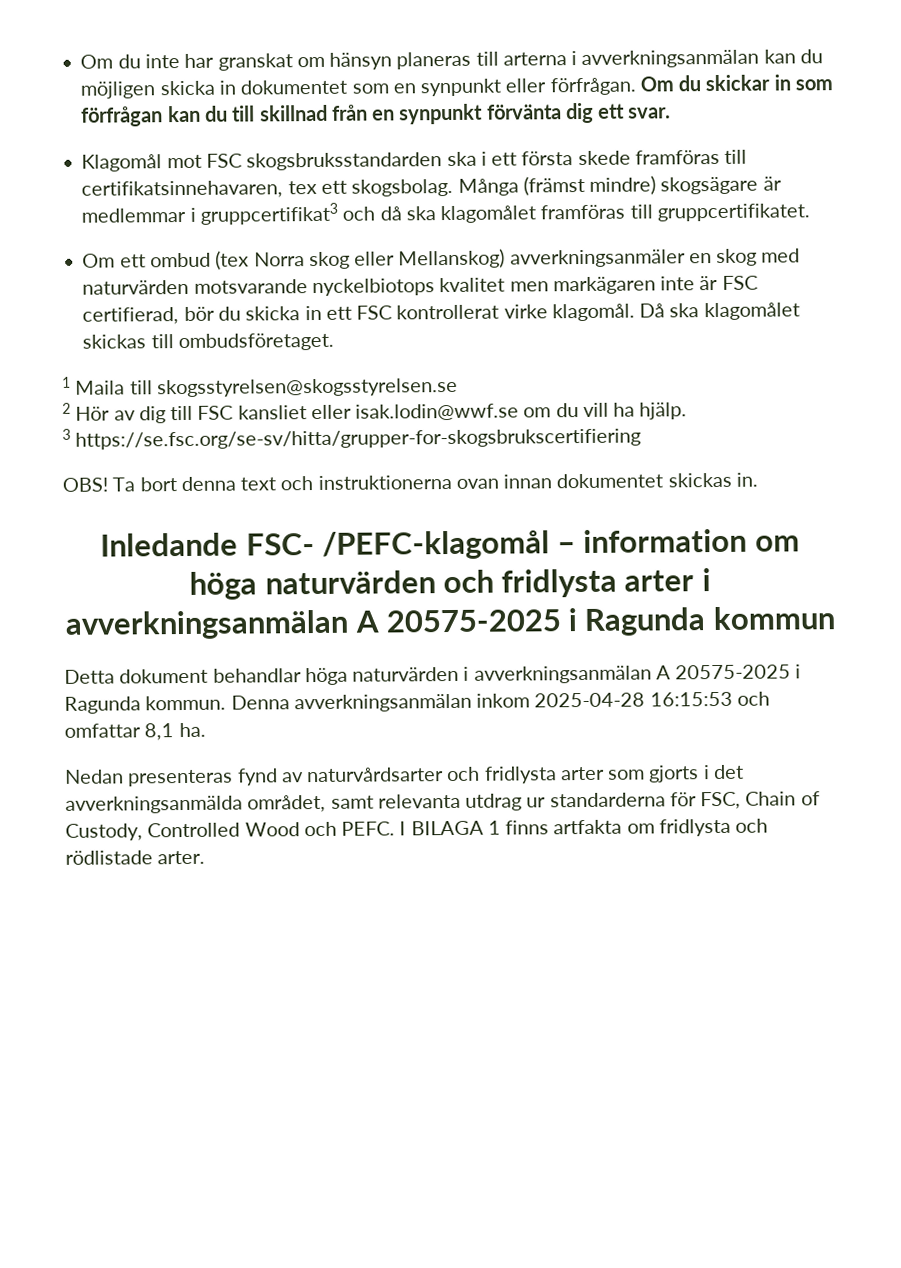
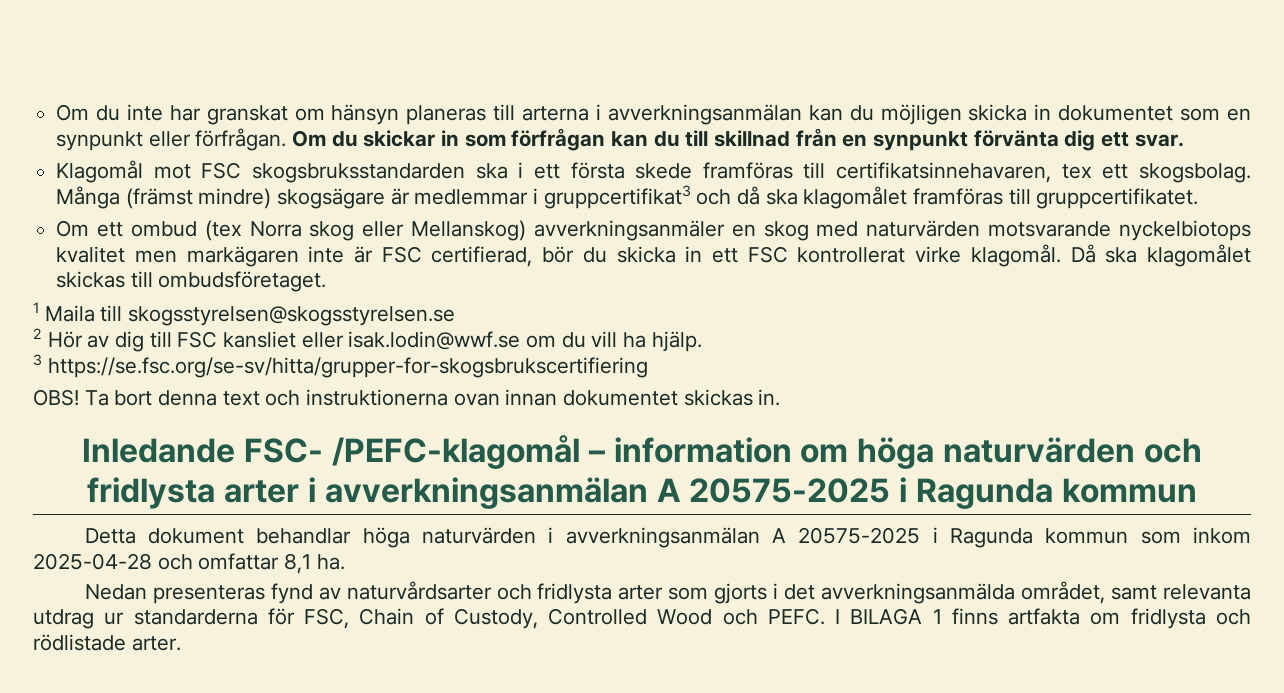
- Detta dokument behandlar höga naturvärden i avverkningsanmälan A 20575-2025 i Ragunda kommun. Denna avverkningsanmälan inkom 2025-04-28 16:15:53 och omfattar 8,1 ha.
+ Detta dokument behandlar höga naturvärden i avverkningsanmälan A 20575-2025 i Ragunda kommun som inkom 2025-04-28 och omfattar 8,1 ha.

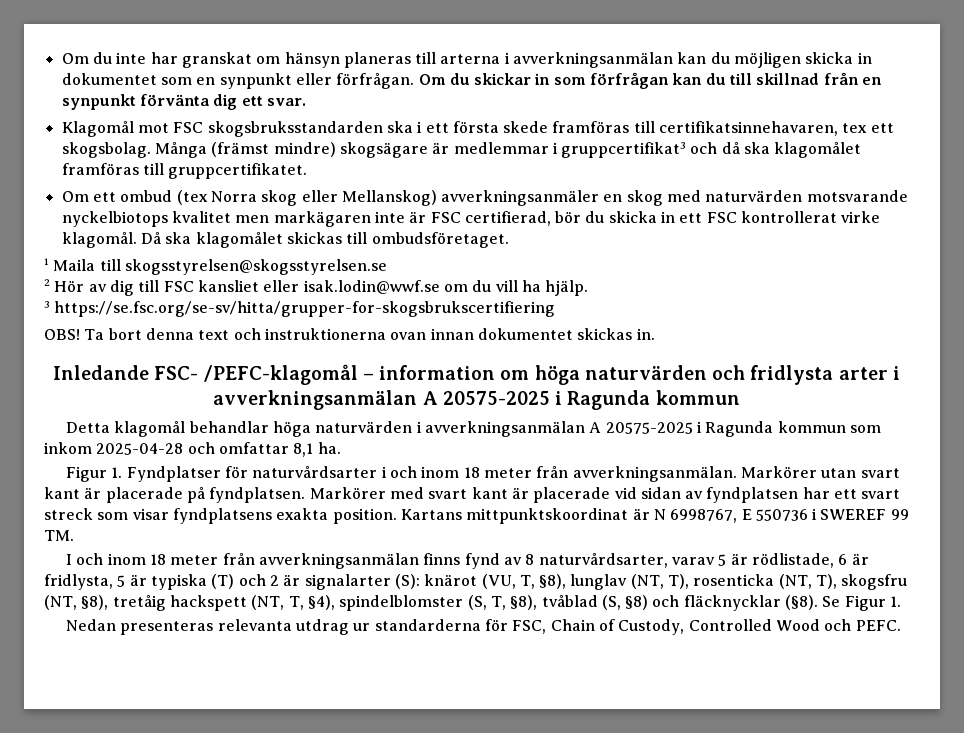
- Detta dokument behandlar höga naturvärden i avverkningsanmälan A 20575-2025 i Ragunda kommun som inkom 2025-04-28 och omfattar 8,1 ha.
+ Detta klagomål behandlar höga naturvärden i avverkningsanmälan A 20575-2025 i Ragunda kommun som inkom 2025-04-28 och omfattar 8,1 ha.
- Nedan presenteras fynd av naturvårdsarter och fridlysta arter som gjorts i det avverkningsanmälda området, samt relevanta utdrag ur standarderna för FSC, Chain of Custody, Controlled Wood och PEFC. I BILAGA 1 finns artfakta om fridlysta och rödlistade arter.
+ Figur 1. Fyndplatser för naturvårdsarter i och inom 18 meter från avverkningsanmälan. Markörer utan svart kant är placerade på fyndplatsen. Markörer med svart kant är placerade vid sidan av fyndplatsen har ett svart streck som visar fyndplatsens exakta position. Kartans mittpunktskoordinat är N 6998767, E 550736 i SWEREF 99 TM.
+ I och inom 18 meter från avverkningsanmälan finns fynd av 8 naturvårdsarter, varav 5 är rödlistade, 6 är fridlysta, 5 är typiska (T) och 2 är signalarter (S): knärot (VU, T, §8), lunglav (NT, T), rosenticka (NT, T), skogsfru (NT, §8), tretåig hackspett (NT, T, §4), spindelblomster (S, T, §8), tvåblad (S, §8) och fläcknycklar (§8). Se Figur 1.
+ Nedan presenteras relevanta utdrag ur standarderna för FSC, Chain of Custody, Controlled Wood och PEFC.

